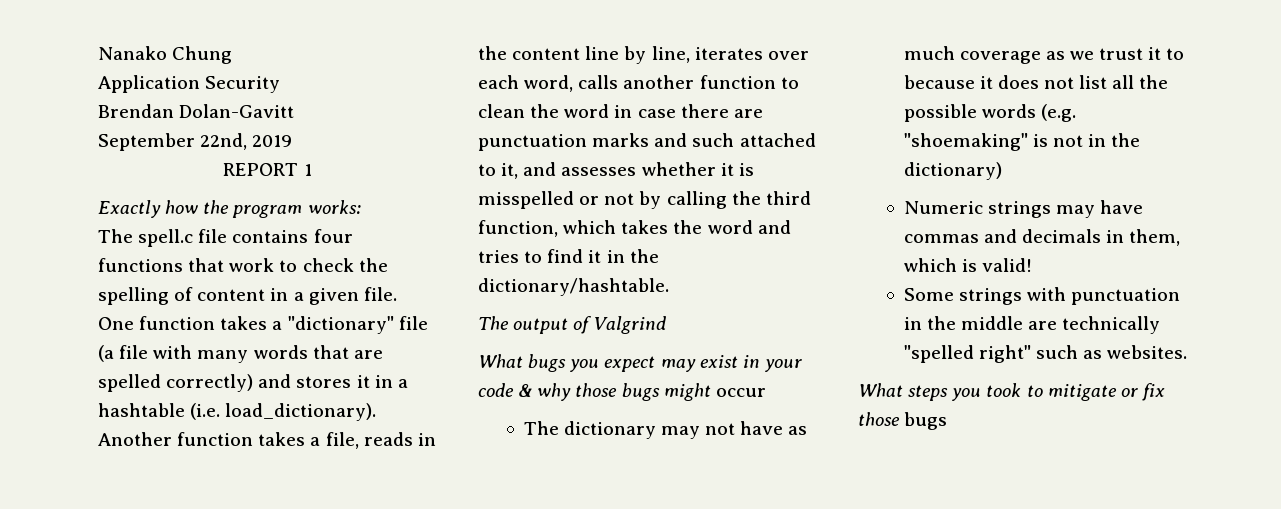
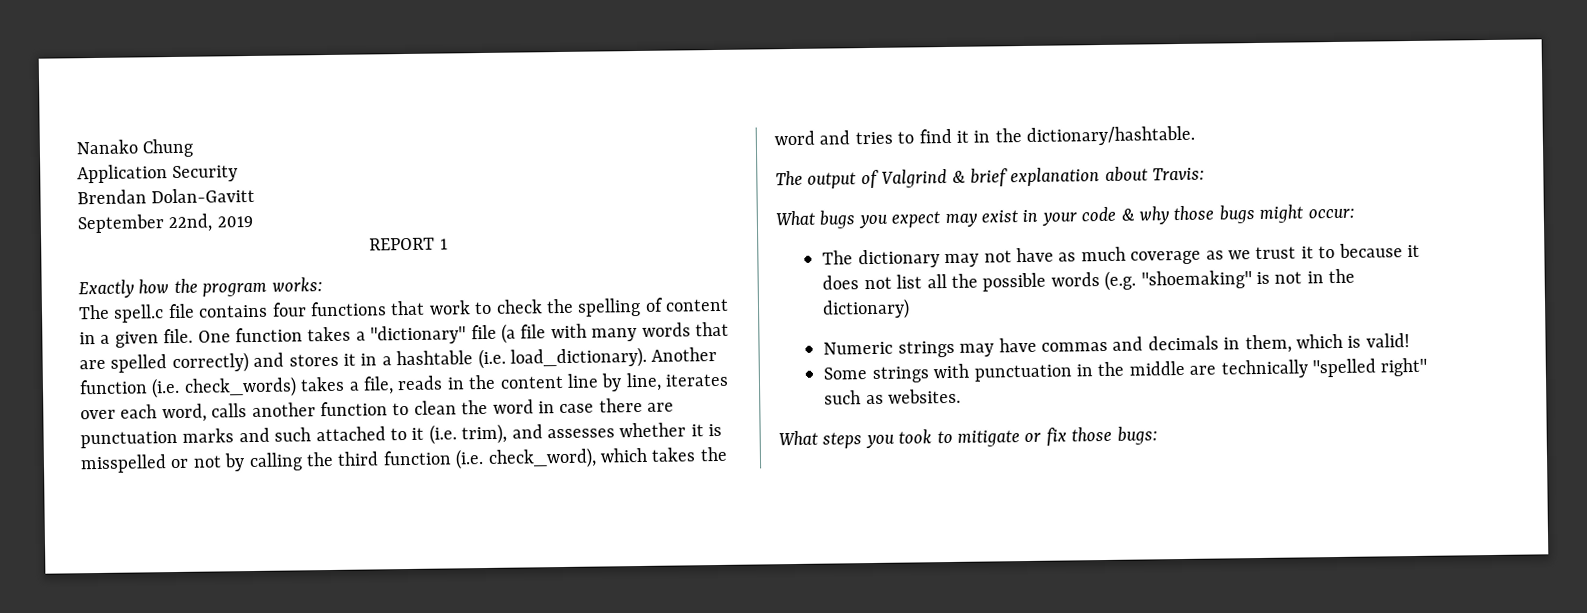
- Another function takes a file, reads in the content line by line, iterates over each word, calls another function to clean the word in case there are punctuation marks and such attached to it, and assesses whether it is misspelled or not by calling the third function, which takes the word and tries to find it in the dictionary/hashtable.
+ Another function (i.e. check_words) takes a file, reads in the content line by line, iterates over each word, calls another function to clean the word in case there are punctuation marks and such attached to it (i.e. trim), and assesses whether it is misspelled or not by calling the third function (i.e. check_word), which takes the word and tries to find it in the dictionary/hashtable.
- The output of Valgrind
+ The output of Valgrind & brief explanation about Travis:
- What bugs you expect may exist in your code & why those bugs might occur
+ What bugs you expect may exist in your code & why those bugs might occur:
- What steps you took to mitigate or fix those bugs
+ What steps you took to mitigate or fix those bugs:

